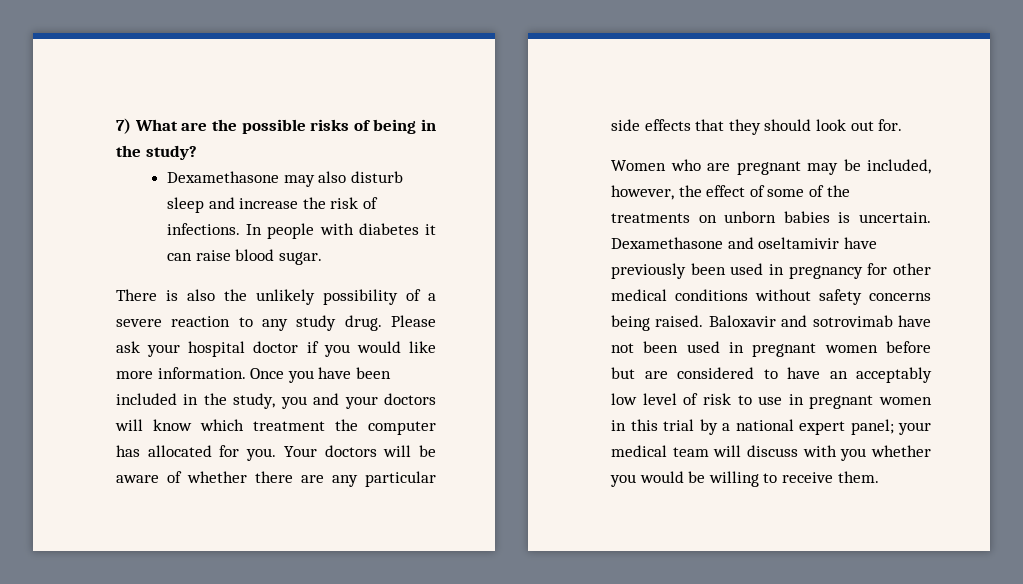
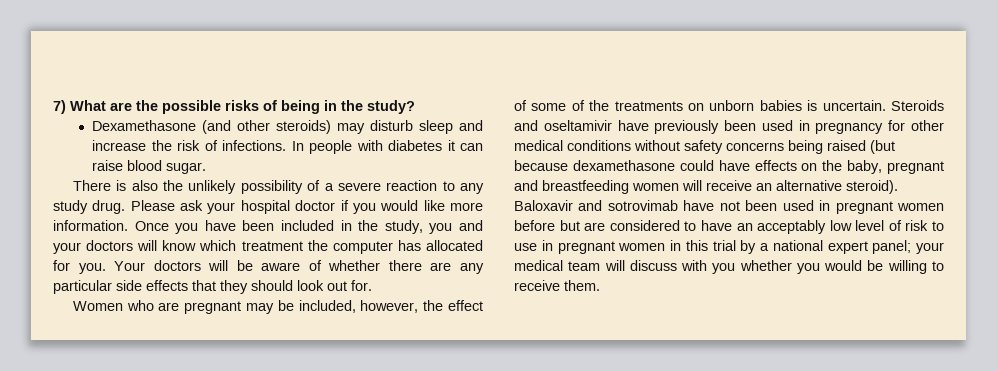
- Dexamethasone may also disturb sleep and increase the risk of infections.
+ Dexamethasone (and other steroids) may disturb sleep and increase the risk of infections.
- Dexamethasone and oseltamivir have previously been used in pregnancy for other medical conditions without safety concerns being raised.
+ Steroids and oseltamivir have previously been used in pregnancy for other medical conditions without safety concerns being raised (but because dexamethasone could have effects on the baby, pregnant and breastfeeding women will receive an alternative steroid).

